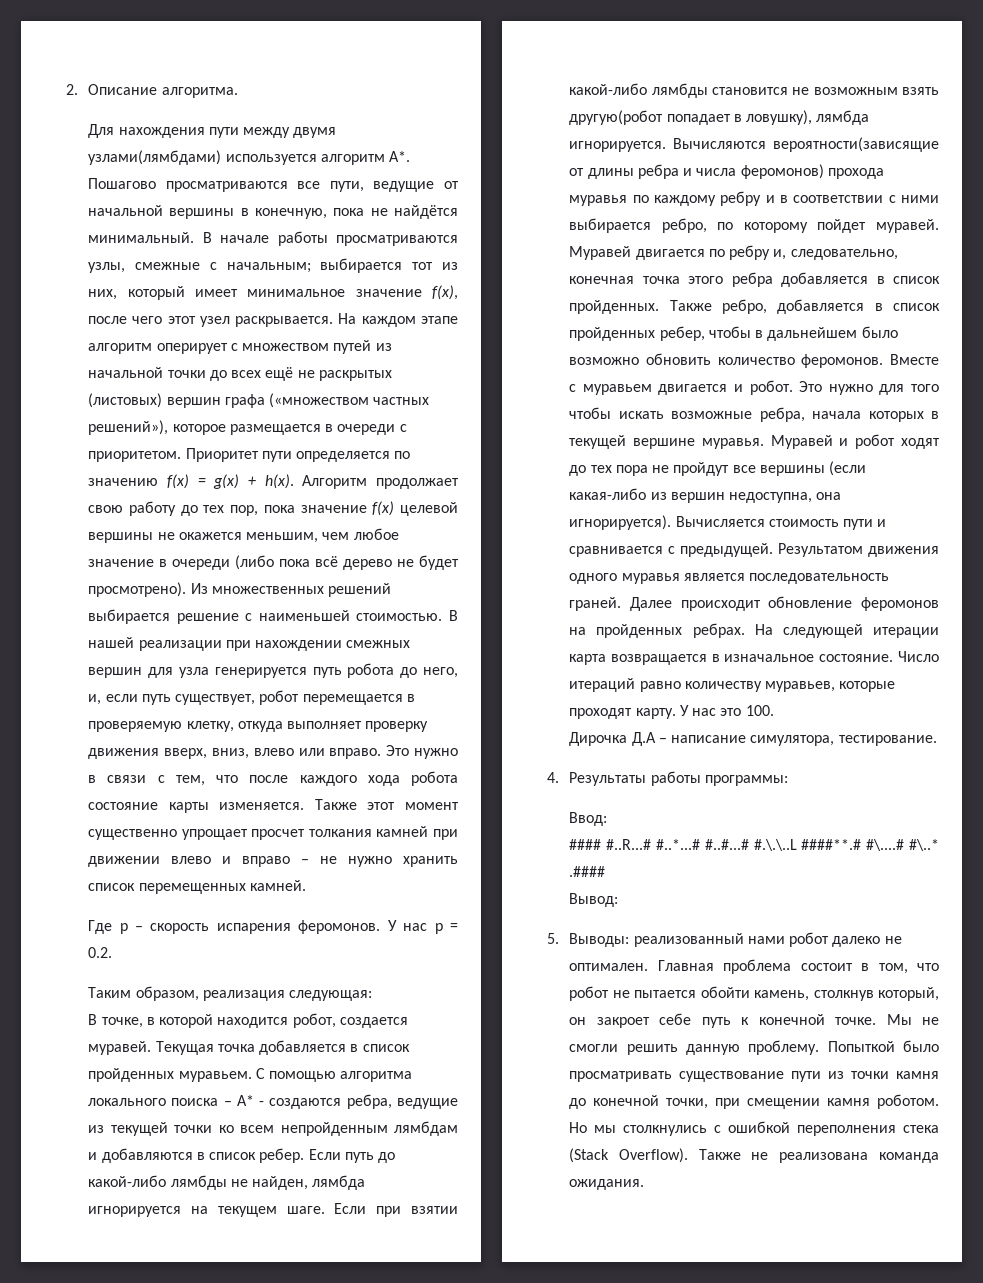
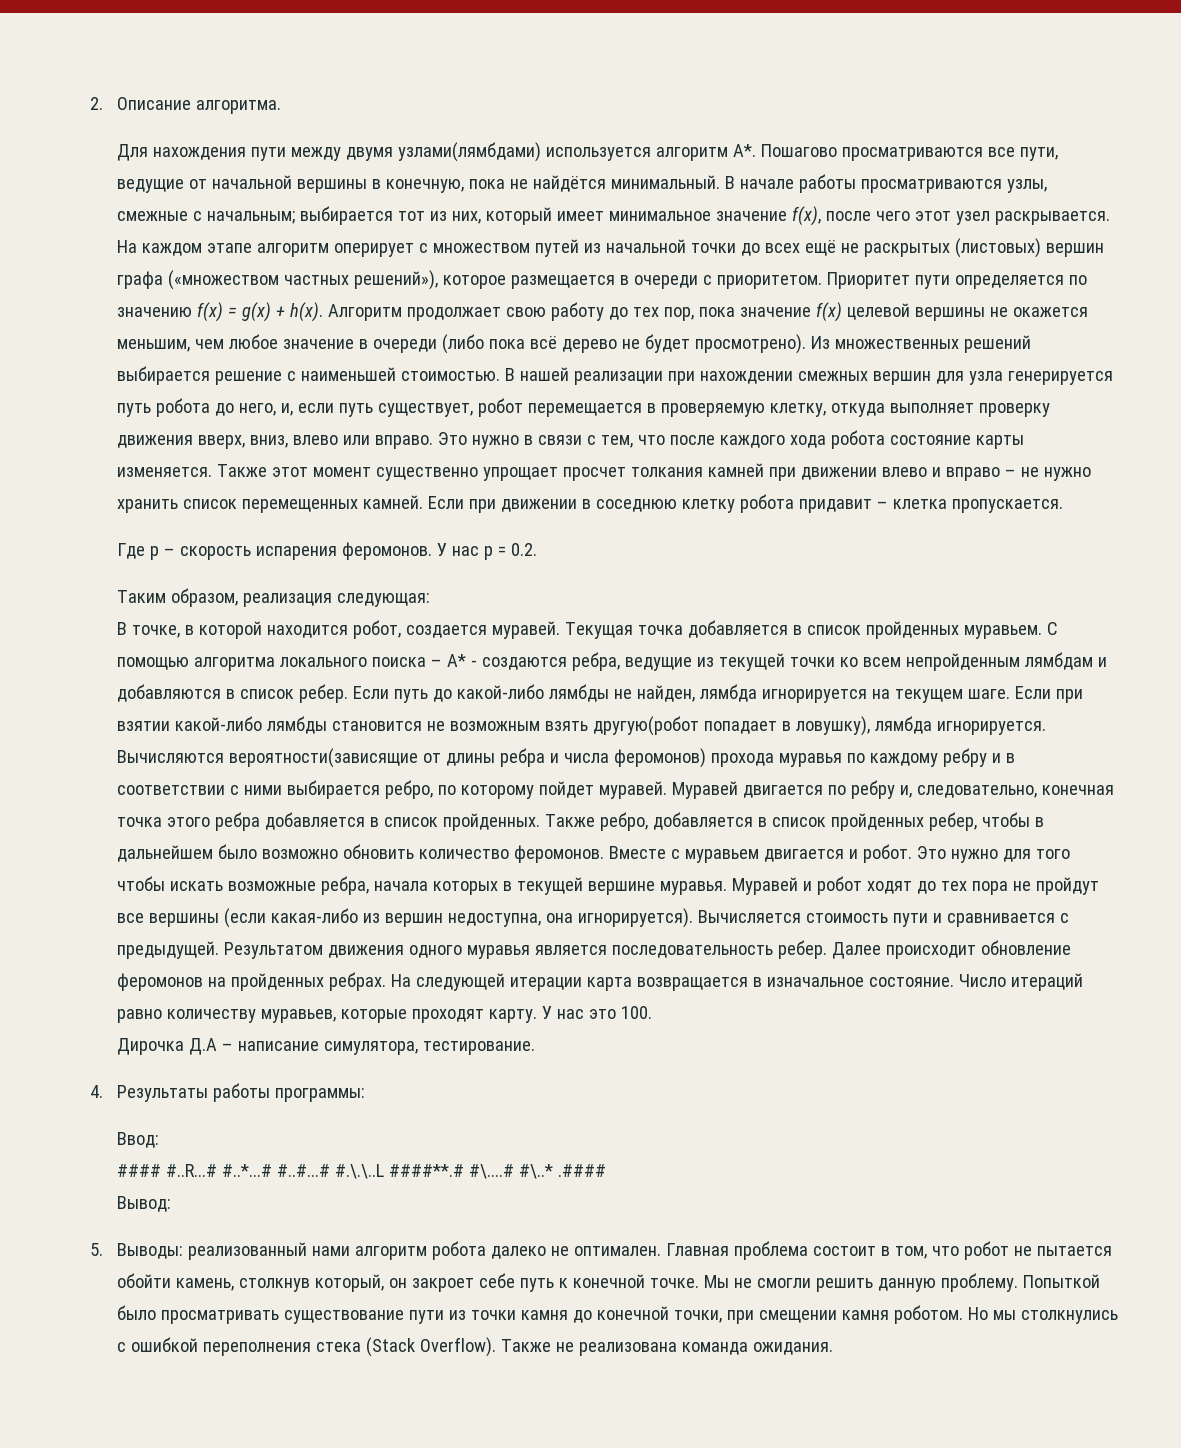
+ Если при движении в соседнюю клетку робота придавит – клетка пропускается.
- Результатом движения одного муравья является последовательность граней.
+ Результатом движения одного муравья является последовательность ребер.
- 5. Выводы: реализованный нами робот далеко не оптимален.
+ 5. Выводы: реализованный нами алгоритм робота далеко не оптимален.

